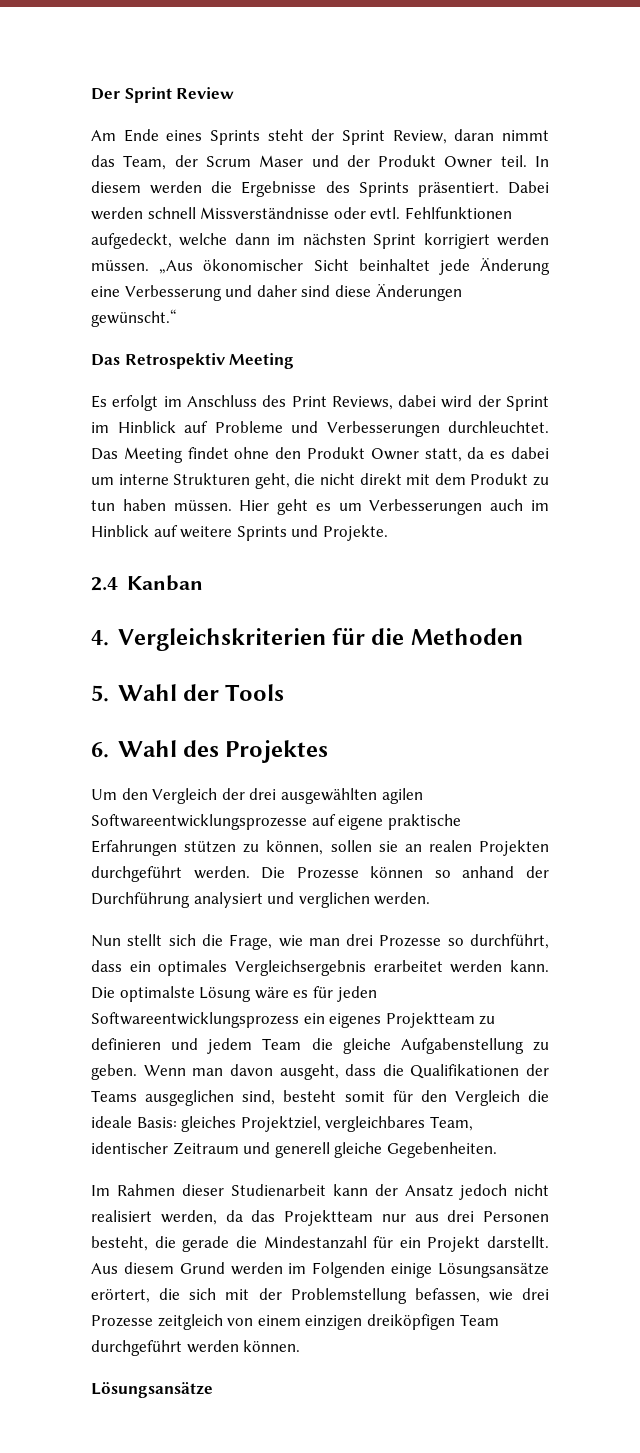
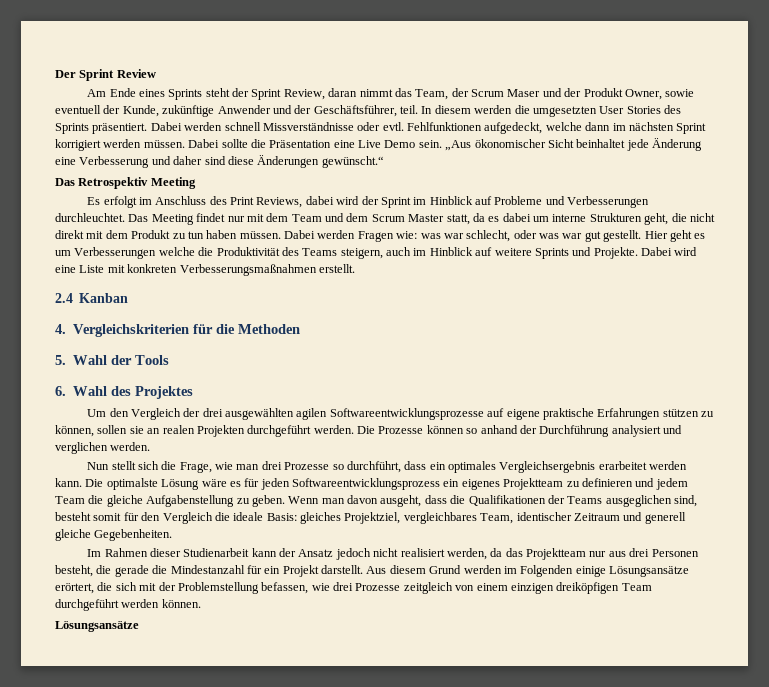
- Am Ende eines Sprints steht der Sprint Review, daran nimmt das Team, der Scrum Maser und der Produkt Owner teil.
+ Am Ende eines Sprints steht der Sprint Review, daran nimmt das Team, der Scrum Maser und der Produkt Owner, sowie eventuell der Kunde, zukünftige Anwender und der Geschäftsführer, teil.
- In diesem werden die Ergebnisse des Sprints präsentiert.
+ In diesem werden die umgesetzten User Stories des Sprints präsentiert.
+ Dabei sollte die Präsentation eine Live Demo sein.
- Das Meeting findet ohne den Produkt Owner statt, da es dabei um interne Strukturen geht, die nicht direkt mit dem Produkt zu tun haben müssen.
+ Das Meeting findet nur mit dem Team und dem Scrum Master statt, da es dabei um interne Strukturen geht, die nicht direkt mit dem Produkt zu tun haben müssen.
+ Dabei werden Fragen wie: was war schlecht, oder was war gut gestellt.
- Hier geht es um Verbesserungen auch im Hinblick auf weitere Sprints und Projekte.
+ Hier geht es um Verbesserungen welche die Produktivität des Teams steigern, auch im Hinblick auf weitere Sprints und Projekte. Dabei wird eine Liste mit konkreten Verbesserungsmaßnahmen erstellt.

